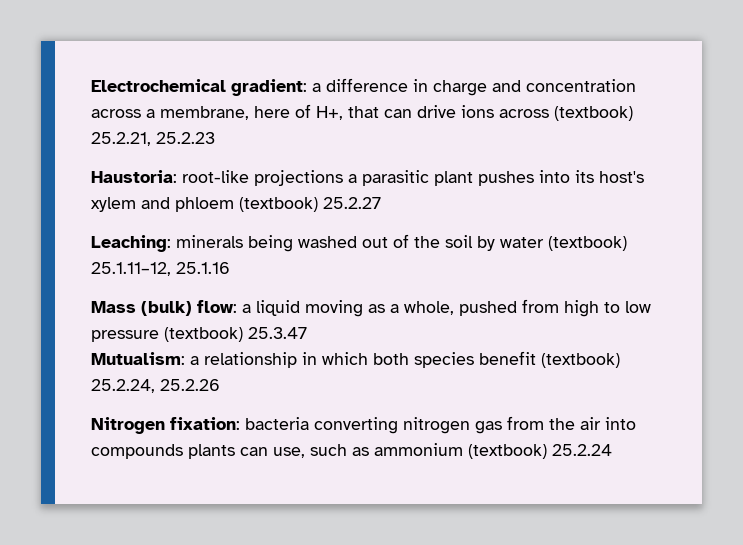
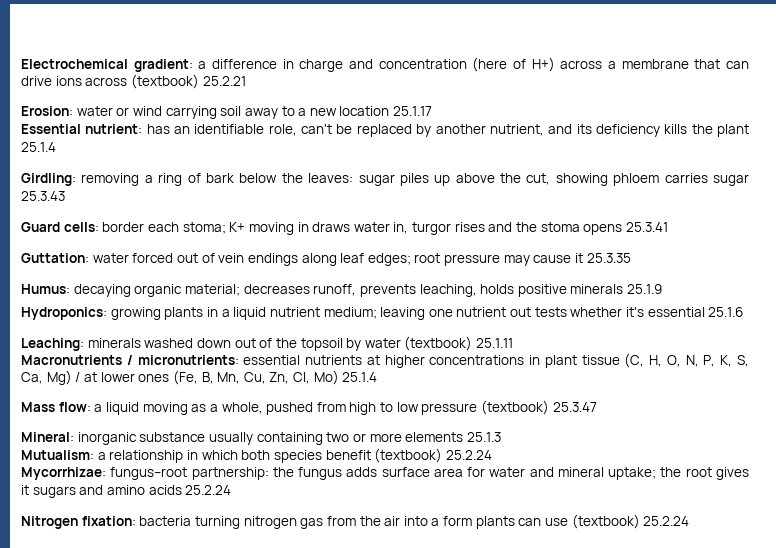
- Electrochemical gradient: a difference in charge and concentration across a membrane, here of H+, that can drive ions across (textbook) 25.2.21, 25.2.23
- Haustoria: root-like projections a parasitic plant pushes into its host's xylem and phloem (textbook) 25.2.27
+ Electrochemical gradient: a difference in charge and concentration (here of H+) across a membrane that can drive ions across (textbook) 25.2.21
+ Erosion: water or wind carrying soil away to a new location 25.1.17
+ Essential nutrient: has an identifiable role, can't be replaced by another nutrient, and its deficiency kills the plant 25.1.4
+ Girdling: removing a ring of bark below the leaves: sugar piles up above the cut, showing phloem carries sugar 25.3.43
+ Guard cells: border each stoma; K+ moving in draws water in, turgor rises and the stoma opens 25.3.41
+ Guttation: water forced out of vein endings along leaf edges; root pressure may cause it 25.3.35
+ Humus: decaying organic material; decreases runoff, prevents leaching, holds positive minerals 25.1.9
+ Hydroponics: growing plants in a liquid nutrient medium; leaving one nutrient out tests whether it's essential 25.1.6
- Leaching: minerals being washed out of the soil by water (textbook) 25.1.11–12, 25.1.16
+ Leaching: minerals washed down out of the topsoil by water (textbook) 25.1.11
+ Macronutrients / micronutrients: essential nutrients at higher concentrations in plant tissue (C, H, O, N, P, K, S, Ca, Mg) / at lower ones (Fe, B, Mn, Cu, Zn, Cl, Mo) 25.1.4
- Mass (bulk) flow: a liquid moving as a whole, pushed from high to low pressure (textbook) 25.3.47
+ Mass flow: a liquid moving as a whole, pushed from high to low pressure (textbook) 25.3.47
+ Mineral: inorganic substance usually containing two or more elements 25.1.3
- Mutualism: a relationship in which both species benefit (textbook) 25.2.24, 25.2.26
+ Mutualism: a relationship in which both species benefit (textbook) 25.2.24
+ Mycorrhizae: fungus–root partnership: the fungus adds surface area for water and mineral uptake; the root gives it sugars and amino acids 25.2.24
- Nitrogen fixation: bacteria converting nitrogen gas from the air into compounds plants can use, such as ammonium (textbook) 25.2.24
+ Nitrogen fixation: bacteria turning nitrogen gas from the air into a form plants can use (textbook) 25.2.24

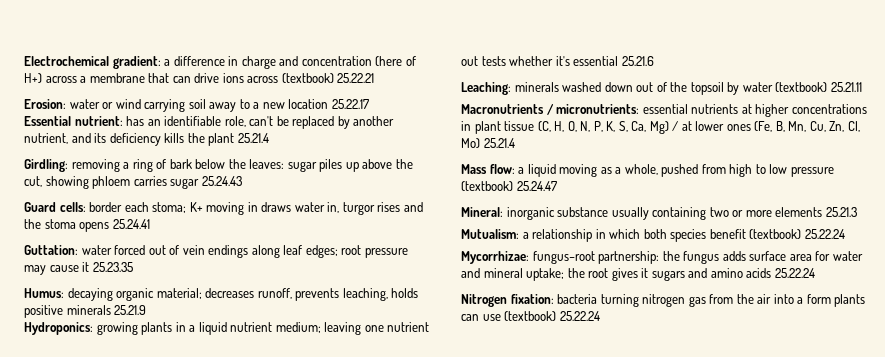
- Electrochemical gradient: a difference in charge and concentration (here of H+) across a membrane that can drive ions across (textbook) 25.2.21
+ Electrochemical gradient: a difference in charge and concentration (here of H+) across a membrane that can drive ions across (textbook) 25.22.21
- Erosion: water or wind carrying soil away to a new location 25.1.17
+ Erosion: water or wind carrying soil away to a new location 25.22.17
- Essential nutrient: has an identifiable role, can't be replaced by another nutrient, and its deficiency kills the plant 25.1.4
+ Essential nutrient: has an identifiable role, can't be replaced by another nutrient, and its deficiency kills the plant 25.21.4
- Girdling: removing a ring of bark below the leaves: sugar piles up above the cut, showing phloem carries sugar 25.3.43
+ Girdling: removing a ring of bark below the leaves: sugar piles up above the cut, showing phloem carries sugar 25.24.43
- Guard cells: border each stoma; K+ moving in draws water in, turgor rises and the stoma opens 25.3.41
+ Guard cells: border each stoma; K+ moving in draws water in, turgor rises and the stoma opens 25.24.41
- Guttation: water forced out of vein endings along leaf edges; root pressure may cause it 25.3.35
+ Guttation: water forced out of vein endings along leaf edges; root pressure may cause it 25.23.35
- Humus: decaying organic material; decreases runoff, prevents leaching, holds positive minerals 25.1.9
+ Humus: decaying organic material; decreases runoff, prevents leaching, holds positive minerals 25.21.9
- Hydroponics: growing plants in a liquid nutrient medium; leaving one nutrient out tests whether it's essential 25.1.6
+ Hydroponics: growing plants in a liquid nutrient medium; leaving one nutrient out tests whether it's essential 25.21.6
- Leaching: minerals washed down out of the topsoil by water (textbook) 25.1.11
+ Leaching: minerals washed down out of the topsoil by water (textbook) 25.21.11
- Macronutrients / micronutrients: essential nutrients at higher concentrations in plant tissue (C, H, O, N, P, K, S, Ca, Mg) / at lower ones (Fe, B, Mn, Cu, Zn, Cl, Mo) 25.1.4
+ Macronutrients / micronutrients: essential nutrients at higher concentrations in plant tissue (C, H, O, N, P, K, S, Ca, Mg) / at lower ones (Fe, B, Mn, Cu, Zn, Cl, Mo) 25.21.4
- Mass flow: a liquid moving as a whole, pushed from high to low pressure (textbook) 25.3.47
+ Mass flow: a liquid moving as a whole, pushed from high to low pressure (textbook) 25.24.47
- Mineral: inorganic substance usually containing two or more elements 25.1.3
+ Mineral: inorganic substance usually containing two or more elements 25.21.3
- Mutualism: a relationship in which both species benefit (textbook) 25.2.24
+ Mutualism: a relationship in which both species benefit (textbook) 25.22.24
- Mycorrhizae: fungus–root partnership: the fungus adds surface area for water and mineral uptake; the root gives it sugars and amino acids 25.2.24
+ Mycorrhizae: fungus–root partnership: the fungus adds surface area for water and mineral uptake; the root gives it sugars and amino acids 25.22.24
- Nitrogen fixation: bacteria turning nitrogen gas from the air into a form plants can use (textbook) 25.2.24
+ Nitrogen fixation: bacteria turning nitrogen gas from the air into a form plants can use (textbook) 25.22.24

